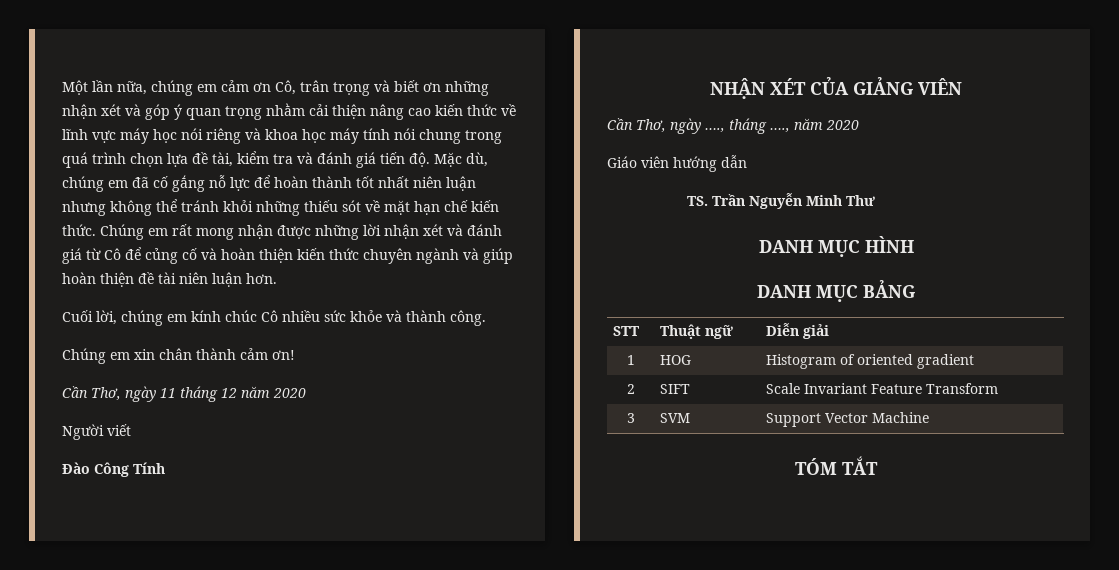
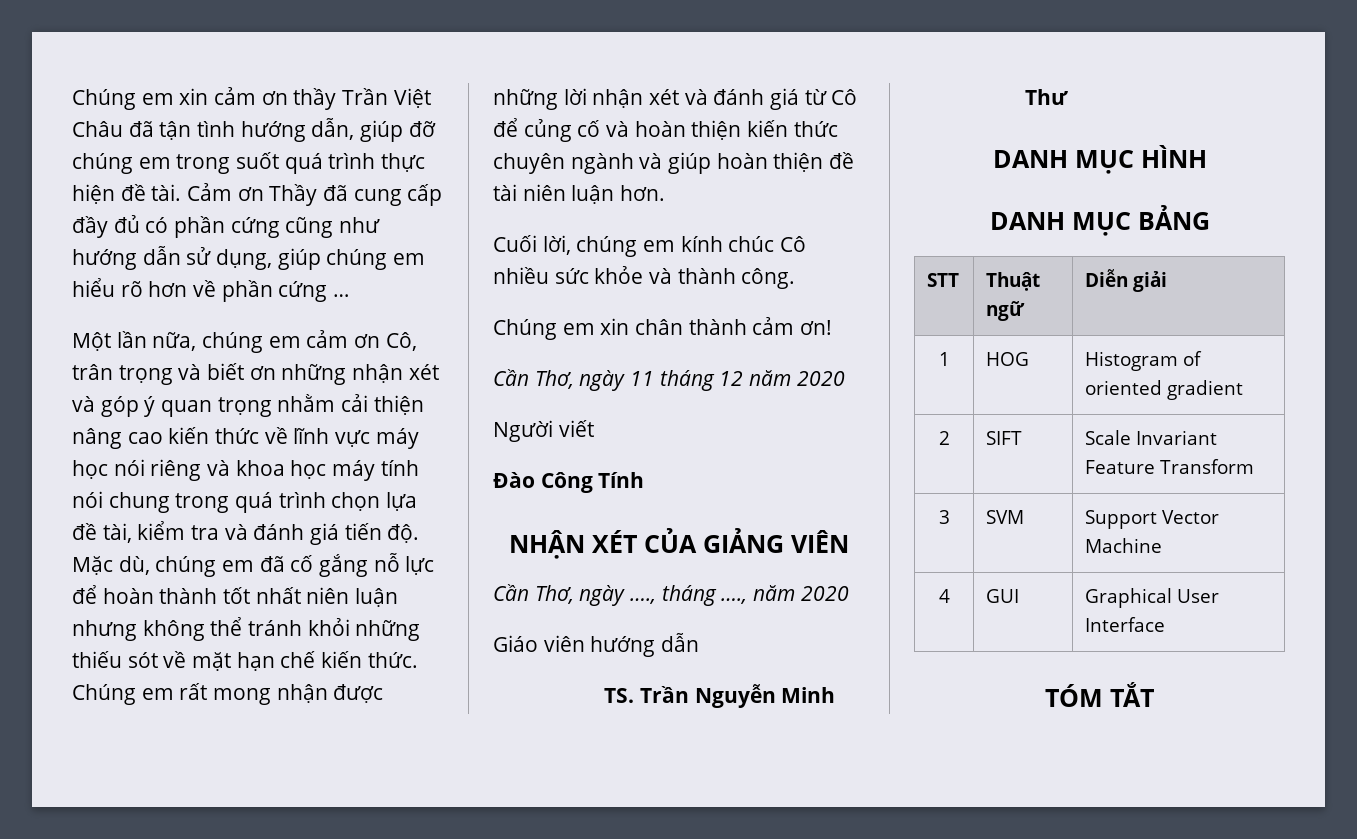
+ Chúng em xin cảm ơn thầy Trần Việt Châu đã tận tình hướng dẫn, giúp đỡ chúng em trong suốt quá trình thực hiện đề tài. Cảm ơn Thầy đã cung cấp đầy đủ có phần cứng cũng như hướng dẫn sử dụng, giúp chúng em hiểu rõ hơn về phần cứng …
+ 4 | GUI | Graphical User Interface

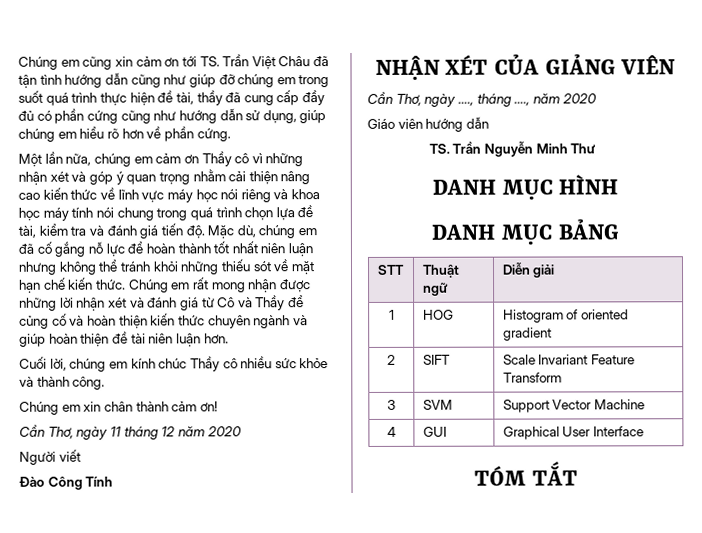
- Chúng em xin cảm ơn thầy Trần Việt Châu đã tận tình hướng dẫn, giúp đỡ chúng em trong suốt quá trình thực hiện đề tài. Cảm ơn Thầy đã cung cấp đầy đủ có phần cứng cũng như hướng dẫn sử dụng, giúp chúng em hiểu rõ hơn về phần cứng …
+ Chúng em cũng xin cảm ơn tới TS. Trần Việt Châu đã tận tình hướng dẫn cũng như giúp đỡ chúng em trong suốt quá trình thực hiện đề tài, thầy đã cung cấp đầy đủ có phần cứng cũng như hướng dẫn sử dụng, giúp chúng em hiểu rõ hơn về phần cứng.
- Một lần nữa, chúng em cảm ơn Cô, trân trọng và biết ơn những nhận xét và góp ý quan trọng nhằm cải thiện nâng cao kiến thức về lĩnh vực máy học nói riêng và khoa học máy tính nói chung trong quá trình chọn lựa đề tài, kiểm tra và đánh giá tiến độ.
+ Một lần nữa, chúng em cảm ơn Thầy cô vì những nhận xét và góp ý quan trọng nhằm cải thiện nâng cao kiến thức về lĩnh vực máy học nói riêng và khoa học máy tính nói chung trong quá trình chọn lựa đề tài, kiểm tra và đánh giá tiến độ.
- Chúng em rất mong nhận được những lời nhận xét và đánh giá từ Cô để củng cố và hoàn thiện kiến thức chuyên ngành và giúp hoàn thiện đề tài niên luận hơn.
+ Chúng em rất mong nhận được những lời nhận xét và đánh giá từ Cô và Thầy để củng cố và hoàn thiện kiến thức chuyên ngành và giúp hoàn thiện đề tài niên luận hơn.
- Cuối lời, chúng em kính chúc Cô nhiều sức khỏe và thành công.
+ Cuối lời, chúng em kính chúc Thầy cô nhiều sức khỏe và thành công.

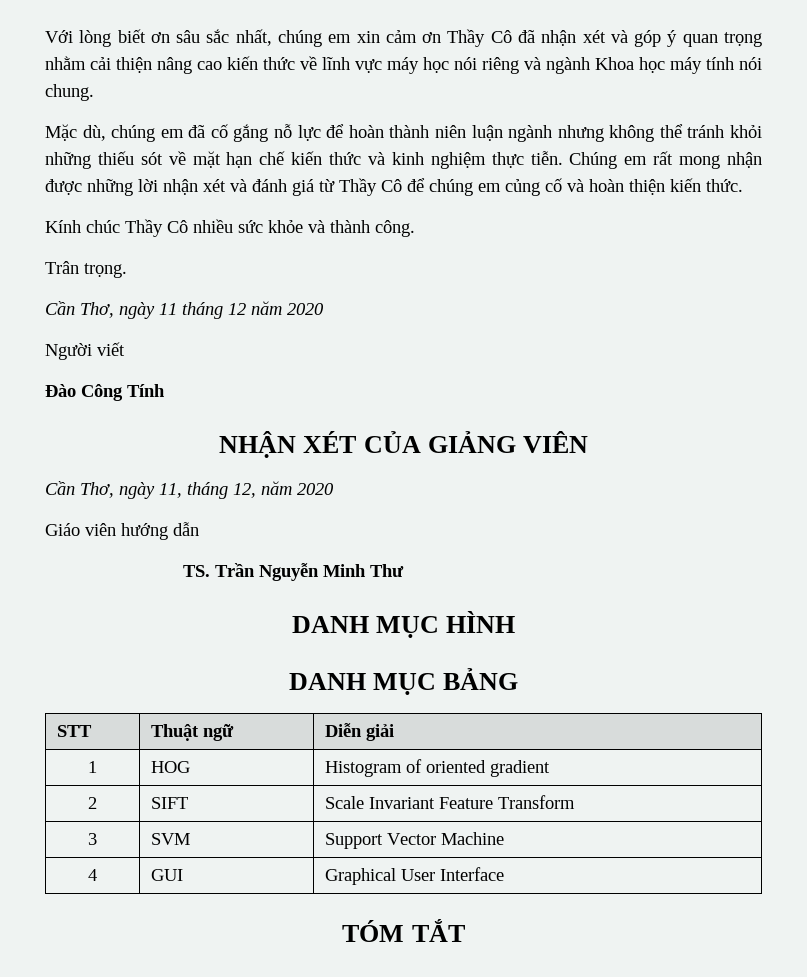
- Chúng em cũng xin cảm ơn tới TS. Trần Việt Châu đã tận tình hướng dẫn cũng như giúp đỡ chúng em trong suốt quá trình thực hiện đề tài, thầy đã cung cấp đầy đủ có phần cứng cũng như hướng dẫn sử dụng, giúp chúng em hiểu rõ hơn về phần cứng.
- Một lần nữa, chúng em cảm ơn Thầy cô vì những nhận xét và góp ý quan trọng nhằm cải thiện nâng cao kiến thức về lĩnh vực máy học nói riêng và khoa học máy tính nói chung trong quá trình chọn lựa đề tài, kiểm tra và đánh giá tiến độ. Mặc dù, chúng em đã cố gắng nỗ lực để hoàn thành tốt nhất niên luận nhưng không thể tránh khỏi những thiếu sót về mặt hạn chế kiến thức.
+ Với lòng biết ơn sâu sắc nhất, chúng em xin cảm ơn Thầy Cô đã nhận xét và góp ý quan trọng nhằm cải thiện nâng cao kiến thức về lĩnh vực máy học nói riêng và ngành Khoa học máy tính nói chung.
+ Mặc dù, chúng em đã cố gắng nỗ lực để hoàn thành niên luận ngành nhưng không thể tránh khỏi những thiếu sót về mặt hạn chế kiến thức và kinh nghiệm thực tiễn.
- Chúng em rất mong nhận được những lời nhận xét và đánh giá từ Cô và Thầy để củng cố và hoàn thiện kiến thức chuyên ngành và giúp hoàn thiện đề tài niên luận hơn.
- Cuối lời, chúng em kính chúc Thầy cô nhiều sức khỏe và thành công.
+ Chúng em rất mong nhận được những lời nhận xét và đánh giá từ Thầy Cô để chúng em củng cố và hoàn thiện kiến thức.
+ Kính chúc Thầy Cô nhiều sức khỏe và thành công.
- Chúng em xin chân thành cảm ơn!
+ Trân trọng.
- Cần Thơ, ngày …., tháng …., năm 2020
+ Cần Thơ, ngày 11, tháng 12, năm 2020

